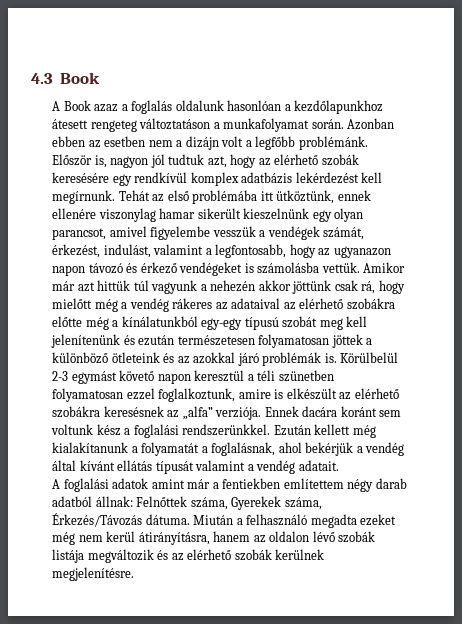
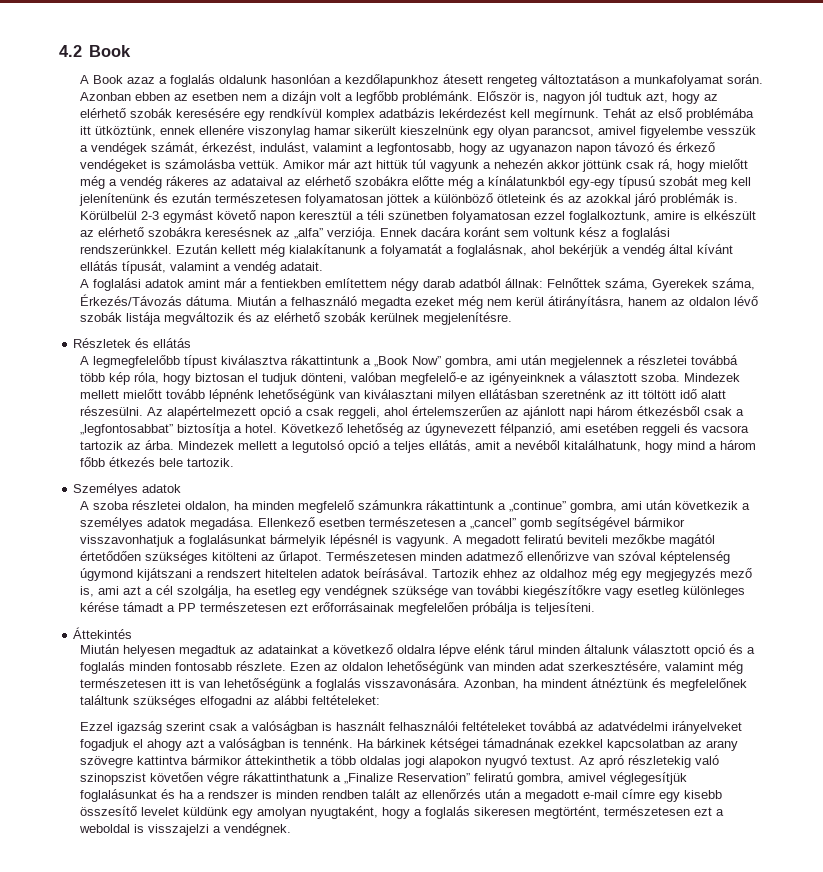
- 4.3 Book
+ 4.2 Book
- Ezután kellett még kialakítanunk a folyamatát a foglalásnak, ahol bekérjük a vendég által kívánt ellátás típusát valamint a vendég adatait.
+ Ezután kellett még kialakítanunk a folyamatát a foglalásnak, ahol bekérjük a vendég által kívánt ellátás típusát, valamint a vendég adatait.
+ Részletek és ellátás
+ A legmegfelelőbb típust kiválasztva rákattintunk a „Book Now” gombra, ami után megjelennek a részletei továbbá több kép róla, hogy biztosan el tudjuk dönteni, valóban megfelelő-e az igényeinknek a választott szoba. Mindezek mellett mielőtt tovább lépnénk lehetőségünk van kiválasztani milyen ellátásban szeretnénk az itt töltött idő alatt részesülni. Az alapértelmezett opció a csak reggeli, ahol értelemszerűen az ajánlott napi három étkezésből csak a „legfontosabbat” biztosítja a hotel. Következő lehetőség az úgynevezett félpanzió, ami esetében reggeli és vacsora tartozik az árba. Mindezek mellett a legutolsó opció a teljes ellátás, amit a nevéből kitalálhatunk, hogy mind a három főbb étkezés bele tartozik.
+ Személyes adatok
+ A szoba részletei oldalon, ha minden megfelelő számunkra rákattintunk a „continue” gombra, ami után következik a személyes adatok megadása. Ellenkező esetben természetesen a „cancel” gomb segítségével bármikor visszavonhatjuk a foglalásunkat bármelyik lépésnél is vagyunk. A megadott feliratú beviteli mezőkbe magától értetődően szükséges kitölteni az űrlapot. Természetesen minden adatmező ellenőrizve van szóval képtelenség úgymond kijátszani a rendszert hiteltelen adatok beírásával. Tartozik ehhez az oldalhoz még egy megjegyzés mező is, ami azt a cél szolgálja, ha esetleg egy vendégnek szüksége van további kiegészítőkre vagy esetleg különleges kérése támadt a PP természetesen ezt erőforrásainak megfelelően próbálja is teljesíteni.
+ Áttekintés
+ Miután helyesen megadtuk az adatainkat a következő oldalra lépve elénk tárul minden általunk választott opció és a foglalás minden fontosabb részlete. Ezen az oldalon lehetőségünk van minden adat szerkesztésére, valamint még természetesen itt is van lehetőségünk a foglalás visszavonására. Azonban, ha mindent átnéztünk és megfelelőnek találtunk szükséges elfogadni az alábbi feltételeket:
+ Ezzel igazság szerint csak a valóságban is használt felhasználói feltételeket továbbá az adatvédelmi irányelveket fogadjuk el ahogy azt a valóságban is tennénk. Ha bárkinek kétségei támadnának ezekkel kapcsolatban az arany szövegre kattintva bármikor áttekinthetik a több oldalas jogi alapokon nyugvó textust. Az apró részletekig való szinopszist követően végre rákattinthatunk a „Finalize Reservation” feliratú gombra, amivel véglegesítjük foglalásunkat és ha a rendszer is minden rendben talált az ellenőrzés után a megadott e-mail címre egy kisebb összesítő levelet küldünk egy amolyan nyugtaként, hogy a foglalás sikeresen megtörtént, természetesen ezt a weboldal is visszajelzi a vendégnek.

